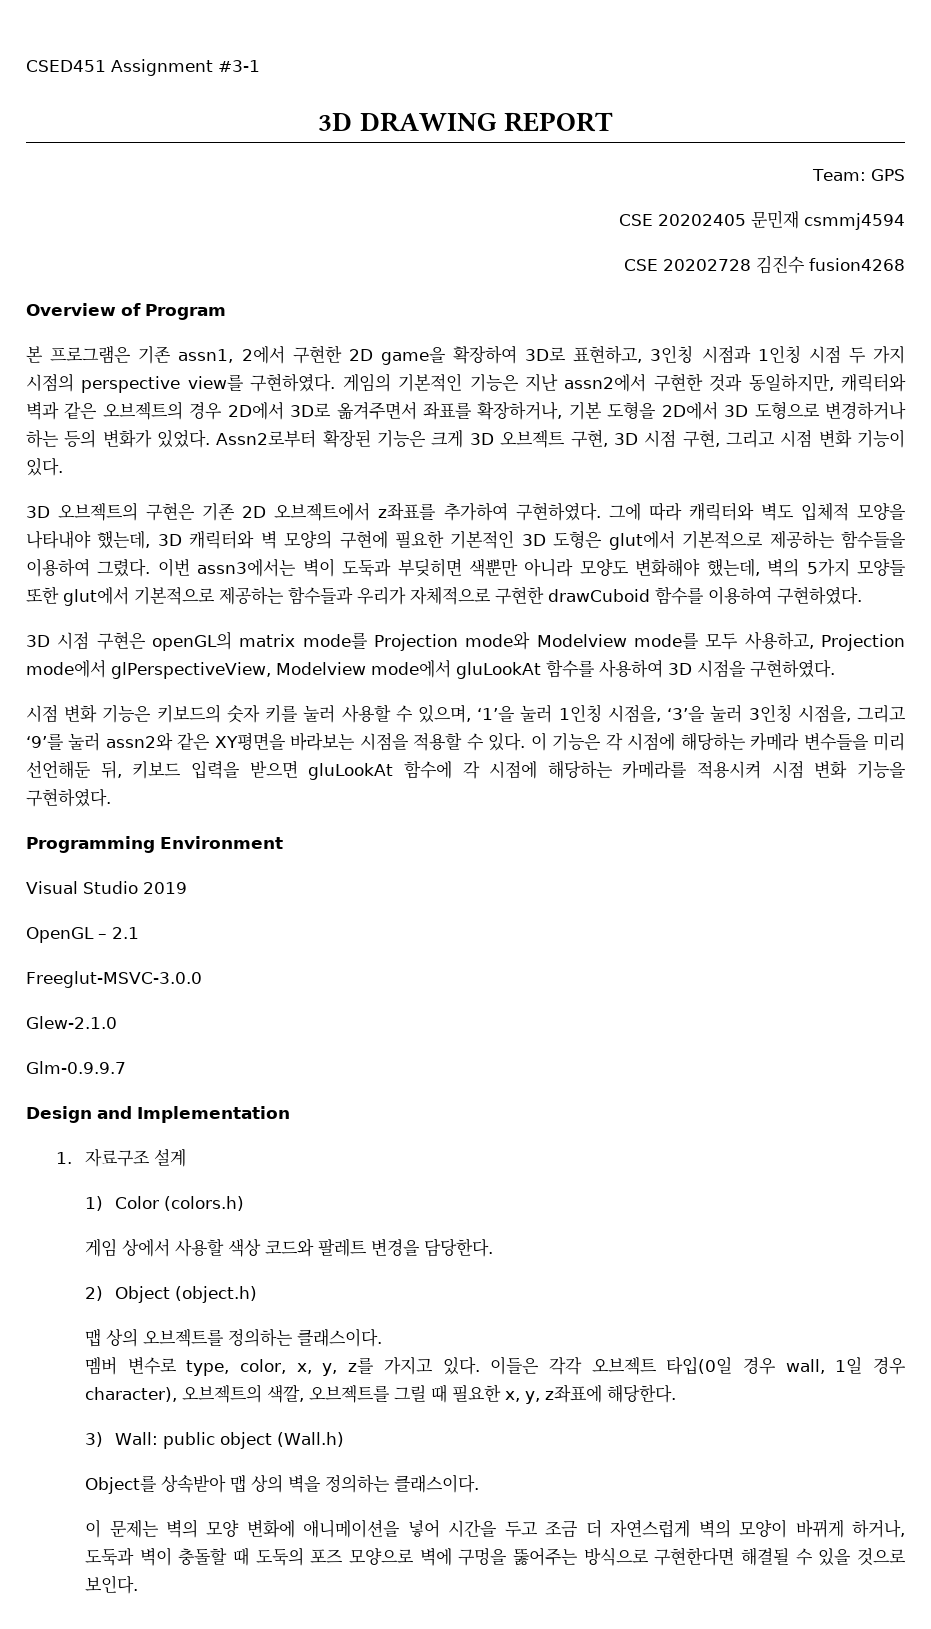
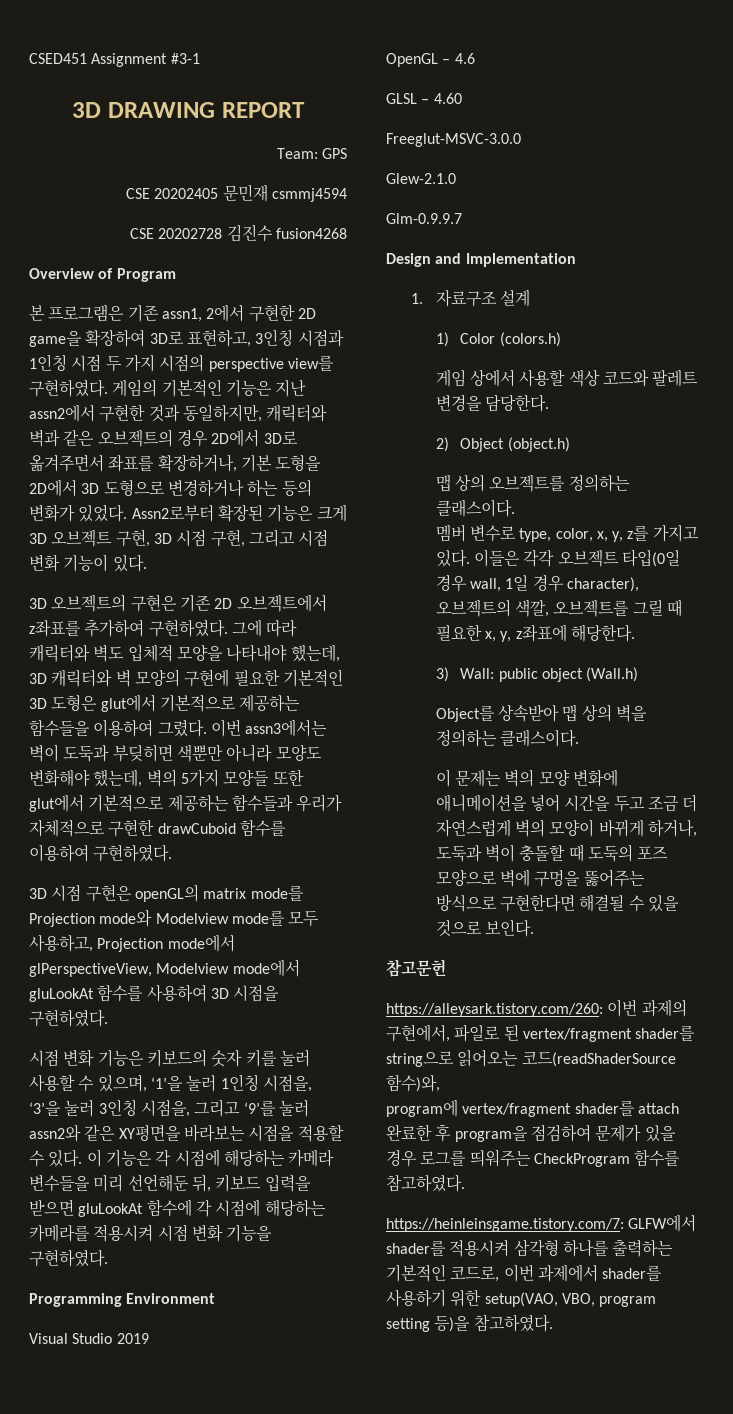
- OpenGL – 2.1
+ OpenGL – 4.6
+ GLSL – 4.60
+ 참고문헌
+ https://alleysark.tistory.com/260: 이번 과제의 구현에서, 파일로 된 vertex/fragment shader를 string으로 읽어오는 코드(readShaderSource 함수)와,
+ program에 vertex/fragment shader를 attach 완료한 후 program을 점검하여 문제가 있을 경우 로그를 띄워주는 CheckProgram 함수를 참고하였다.
+ https://heinleinsgame.tistory.com/7: GLFW에서 shader를 적용시켜 삼각형 하나를 출력하는 기본적인 코드로, 이번 과제에서 shader를 사용하기 위한 setup(VAO, VBO, program setting 등)을 참고하였다.

